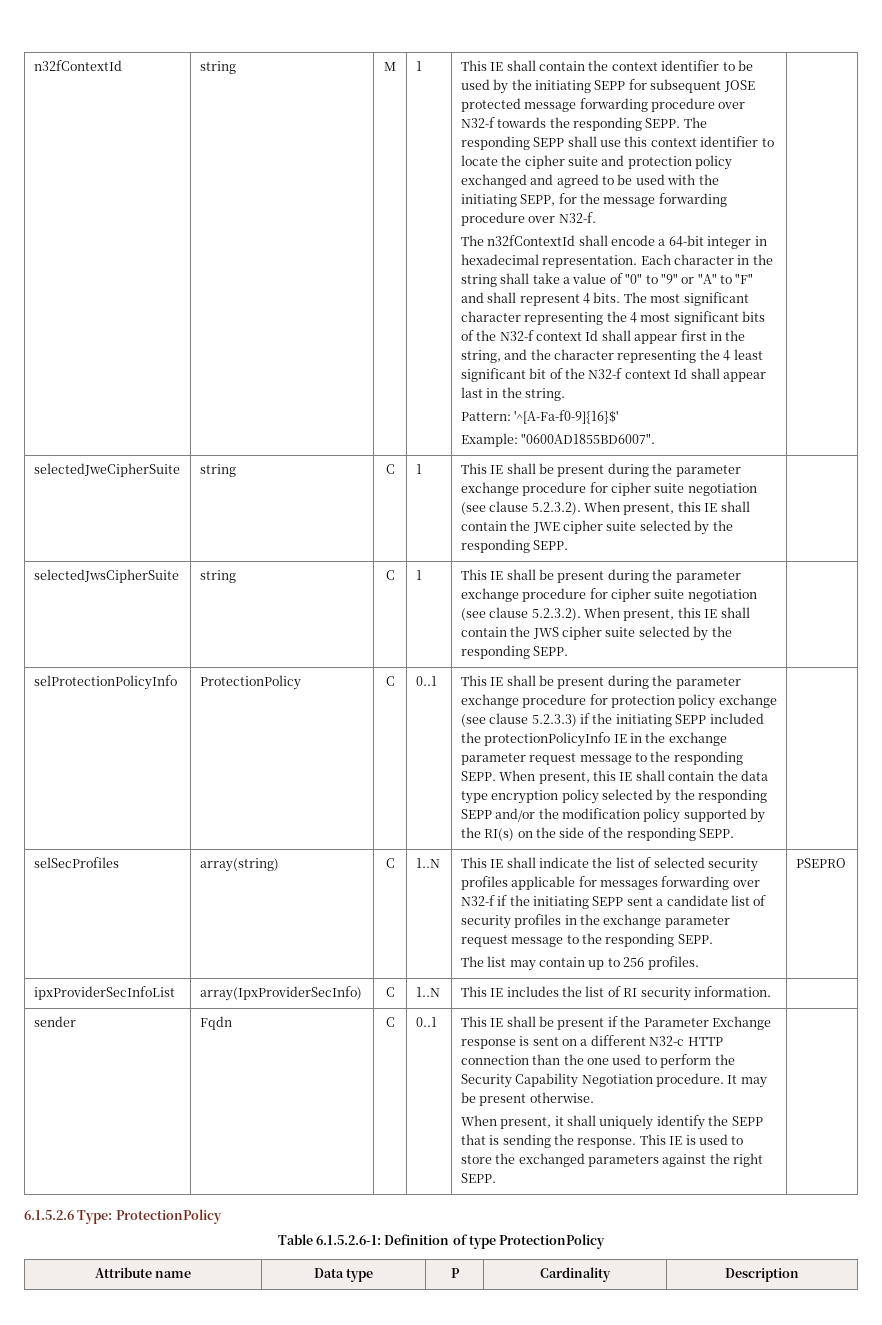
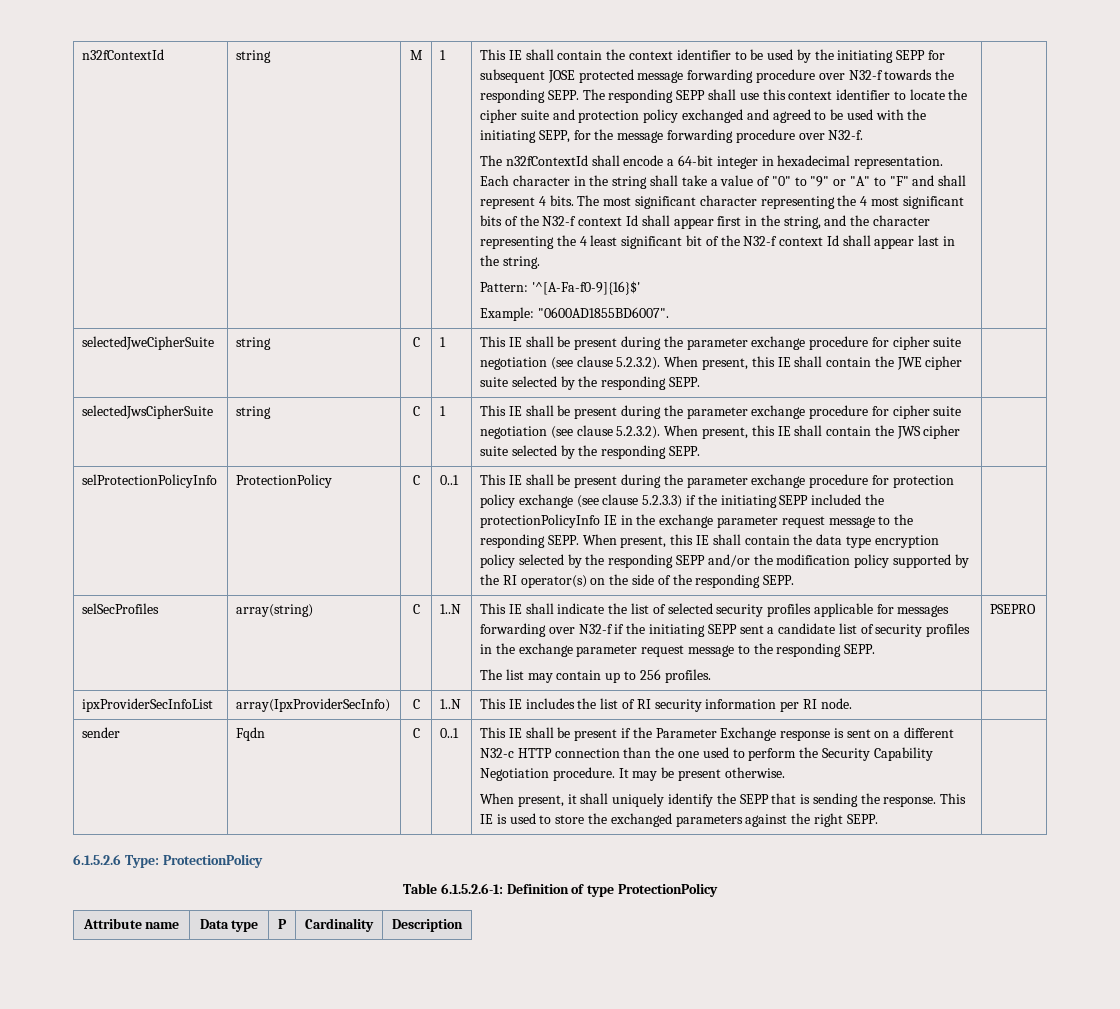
- When present, this IE shall contain the data type encryption policy selected by the responding SEPP and/or the modification policy supported by the RI(s) on the side of the responding SEPP.
+ When present, this IE shall contain the data type encryption policy selected by the responding SEPP and/or the modification policy supported by the RI operator(s) on the side of the responding SEPP.
- ipxProviderSecInfoList | array(IpxProviderSecInfo) | C | 1..N | This IE includes the list of RI security information. |
+ ipxProviderSecInfoList | array(IpxProviderSecInfo) | C | 1..N | This IE includes the list of RI security information per RI node. |

